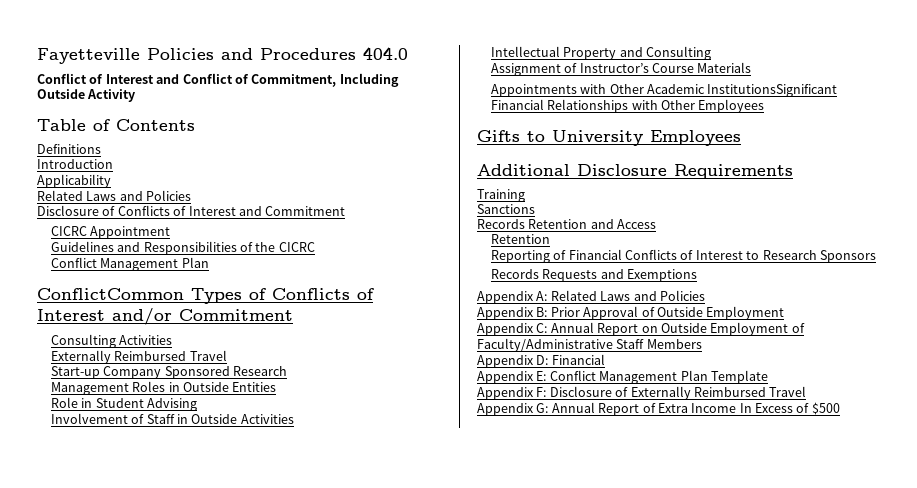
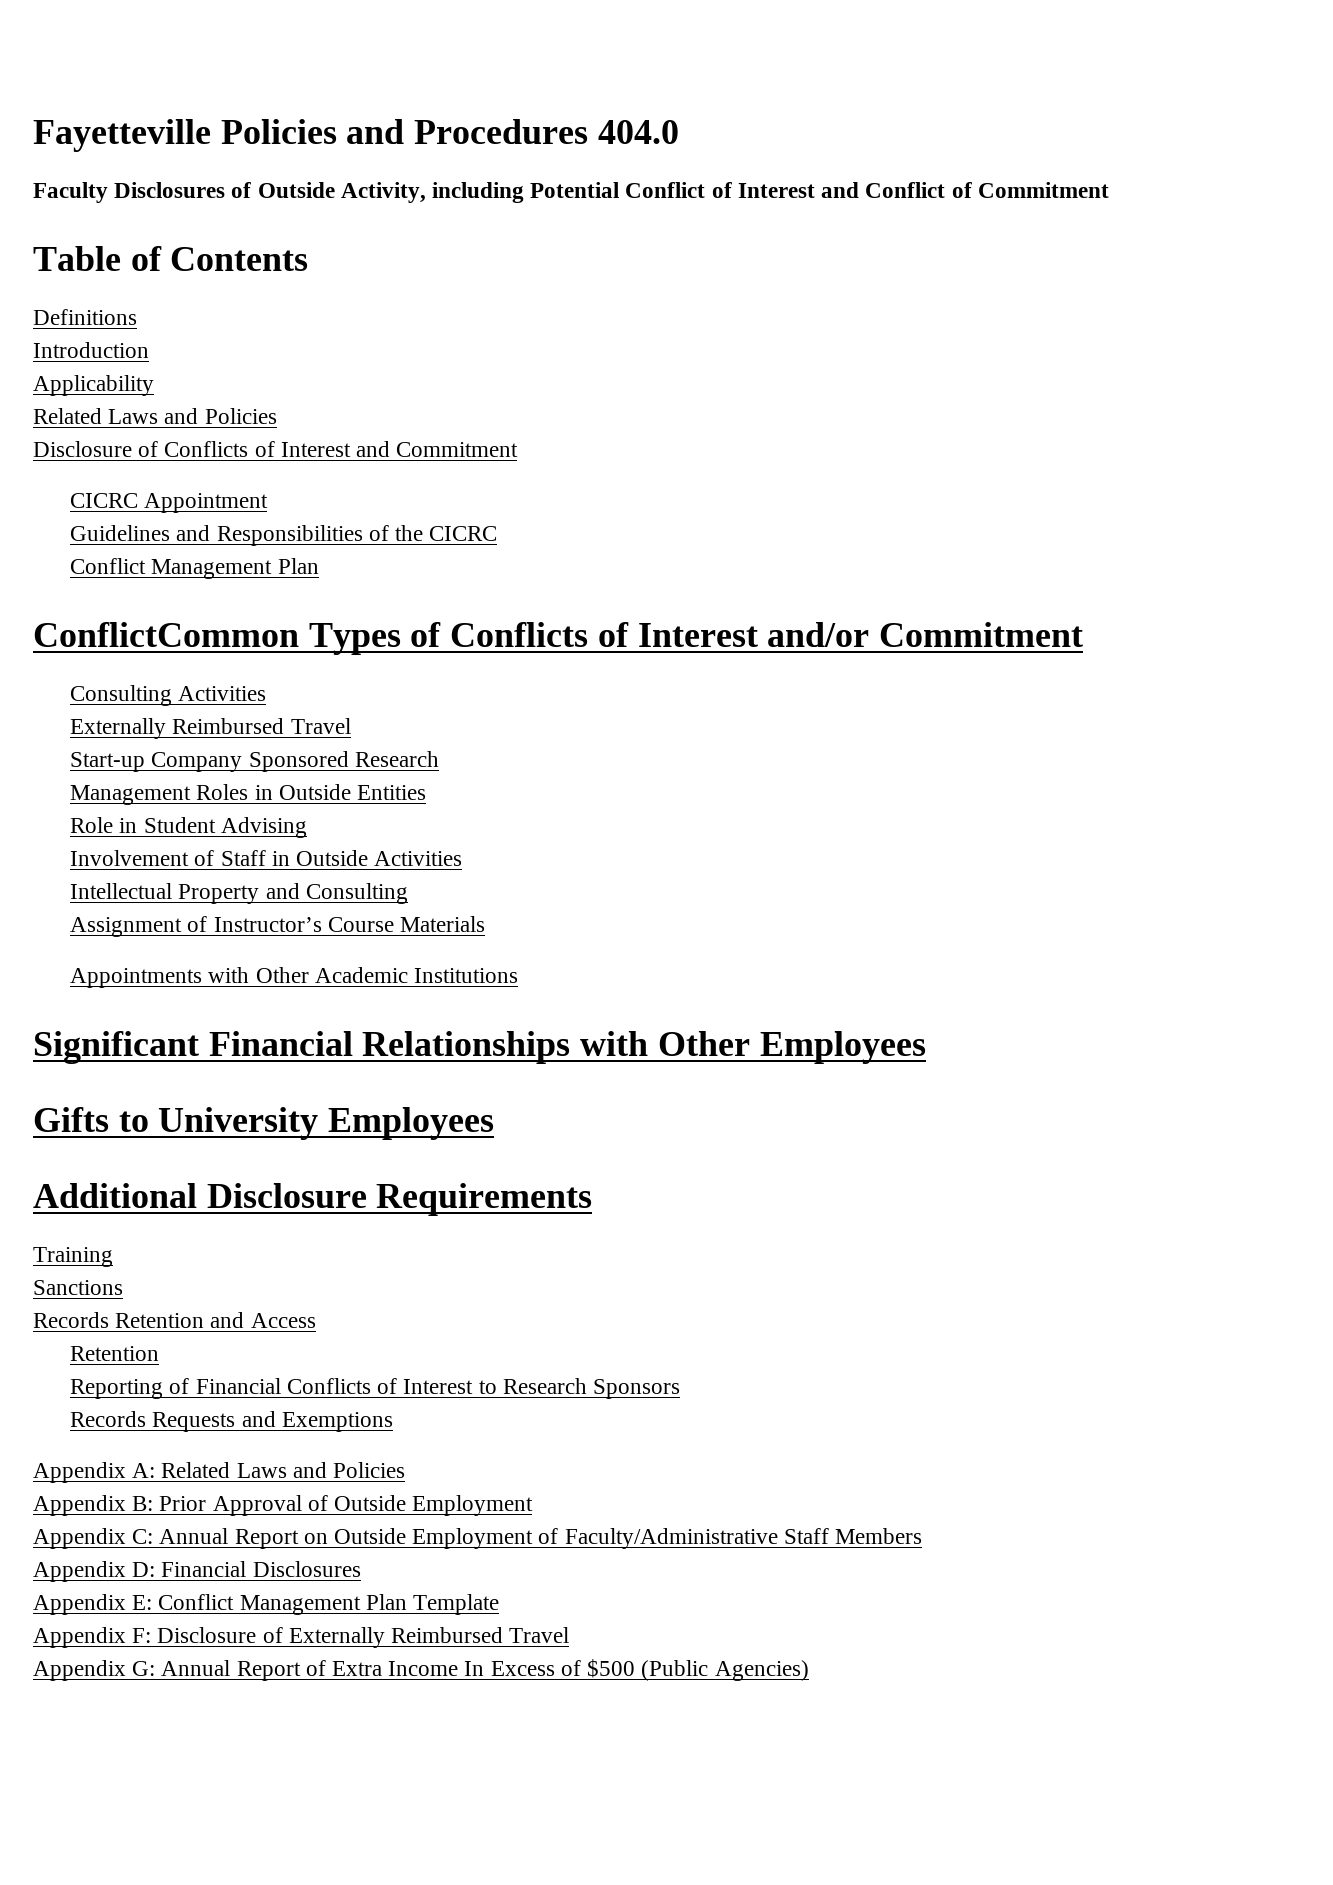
- Conflict of Interest and Conflict of Commitment, Including Outside Activity
+ Faculty Disclosures of Outside Activity, including Potential Conflict of Interest and Conflict of Commitment
- Appointments with Other Academic InstitutionsSignificant Financial Relationships with Other Employees
+ Appointments with Other Academic Institutions
+ Significant Financial Relationships with Other Employees
- Appendix D: Financial
+ Appendix D: Financial Disclosures
- Appendix G: Annual Report of Extra Income In Excess of $500
+ Appendix G: Annual Report of Extra Income In Excess of $500 (Public Agencies)

